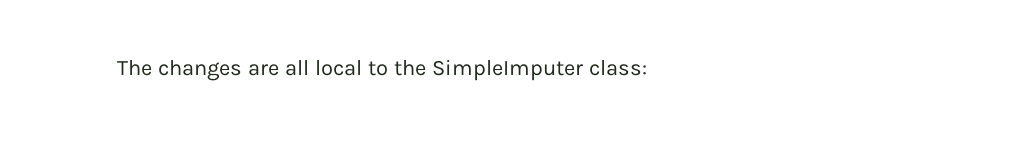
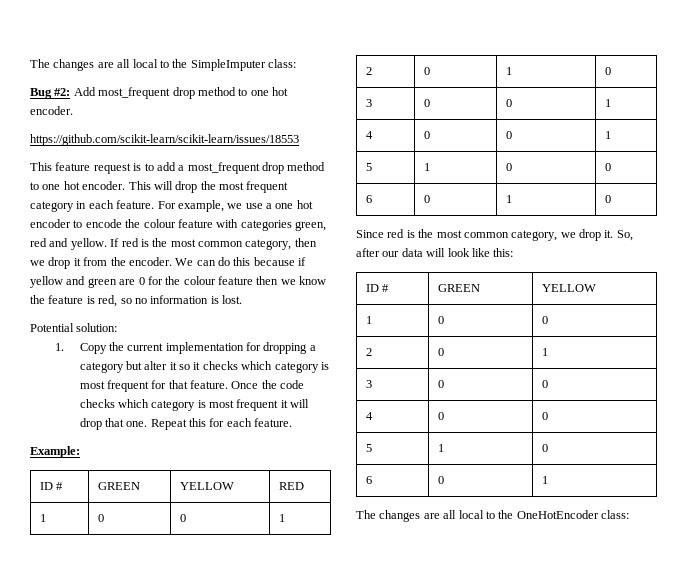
+ Bug #2: Add most_frequent drop method to one hot encoder.
+ https://github.com/scikit-learn/scikit-learn/issues/18553
+ This feature request is to add a most_frequent drop method to one hot encoder. This will drop the most frequent category in each feature. For example, we use a one hot encoder to encode the colour feature with categories green, red and yellow. If red is the most common category, then we drop it from the encoder. We can do this because if yellow and green are 0 for the colour feature then we know the feature is red, so no information is lost.
+ Potential solution:
+ 1. Copy the current implementation for dropping a category but alter it so it checks which category is most frequent for that feature. Once the code checks which category is most frequent it will drop that one. Repeat this for each feature.
+ Example:
+ ID # | GREEN | YELLOW | RED
+ 1 | 0 | 0 | 1
+ 2 | 0 | 1 | 0
+ 3 | 0 | 0 | 1
+ 4 | 0 | 0 | 1
+ 5 | 1 | 0 | 0
+ 6 | 0 | 1 | 0
+ Since red is the most common category, we drop it. So, after our data will look like this:
+ ID # | GREEN | YELLOW
+ 1 | 0 | 0
+ 2 | 0 | 1
+ 3 | 0 | 0
+ 4 | 0 | 0
+ 5 | 1 | 0
+ 6 | 0 | 1
+ The changes are all local to the OneHotEncoder class:

